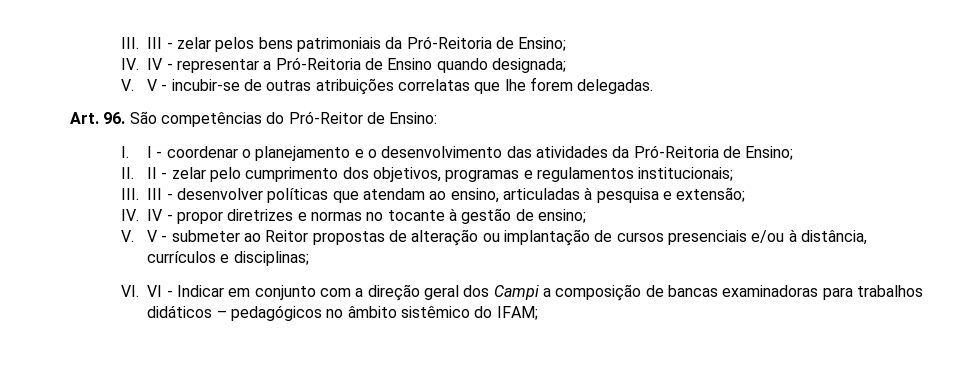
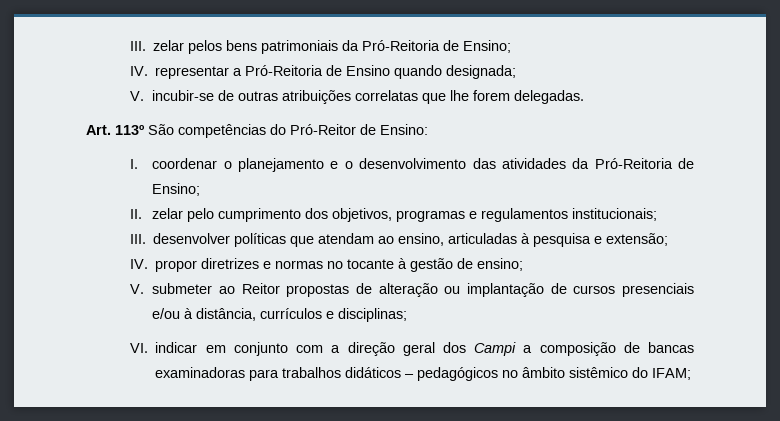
- III. III - zelar pelos bens patrimoniais da Pró-Reitoria de Ensino;
+ III. zelar pelos bens patrimoniais da Pró-Reitoria de Ensino;
- IV. IV - representar a Pró-Reitoria de Ensino quando designada;
+ IV. representar a Pró-Reitoria de Ensino quando designada;
- V. V - incubir-se de outras atribuições correlatas que lhe forem delegadas.
+ V. incubir-se de outras atribuições correlatas que lhe forem delegadas.
- Art. 96. São competências do Pró-Reitor de Ensino:
+ Art. 113º São competências do Pró-Reitor de Ensino:
- I. I - coordenar o planejamento e o desenvolvimento das atividades da Pró-Reitoria de Ensino;
+ I. coordenar o planejamento e o desenvolvimento das atividades da Pró-Reitoria de Ensino;
- II. II - zelar pelo cumprimento dos objetivos, programas e regulamentos institucionais;
+ II. zelar pelo cumprimento dos objetivos, programas e regulamentos institucionais;
- III. III - desenvolver políticas que atendam ao ensino, articuladas à pesquisa e extensão;
+ III. desenvolver políticas que atendam ao ensino, articuladas à pesquisa e extensão;
- IV. IV - propor diretrizes e normas no tocante à gestão de ensino;
+ IV. propor diretrizes e normas no tocante à gestão de ensino;
- V. V - submeter ao Reitor propostas de alteração ou implantação de cursos presenciais e/ou à distância, currículos e disciplinas;
+ V. submeter ao Reitor propostas de alteração ou implantação de cursos presenciais e/ou à distância, currículos e disciplinas;
- VI. VI - Indicar em conjunto com a direção geral dos Campi a composição de bancas examinadoras para trabalhos didáticos – pedagógicos no âmbito sistêmico do IFAM;
+ VI. indicar em conjunto com a direção geral dos Campi a composição de bancas examinadoras para trabalhos didáticos – pedagógicos no âmbito sistêmico do IFAM;

